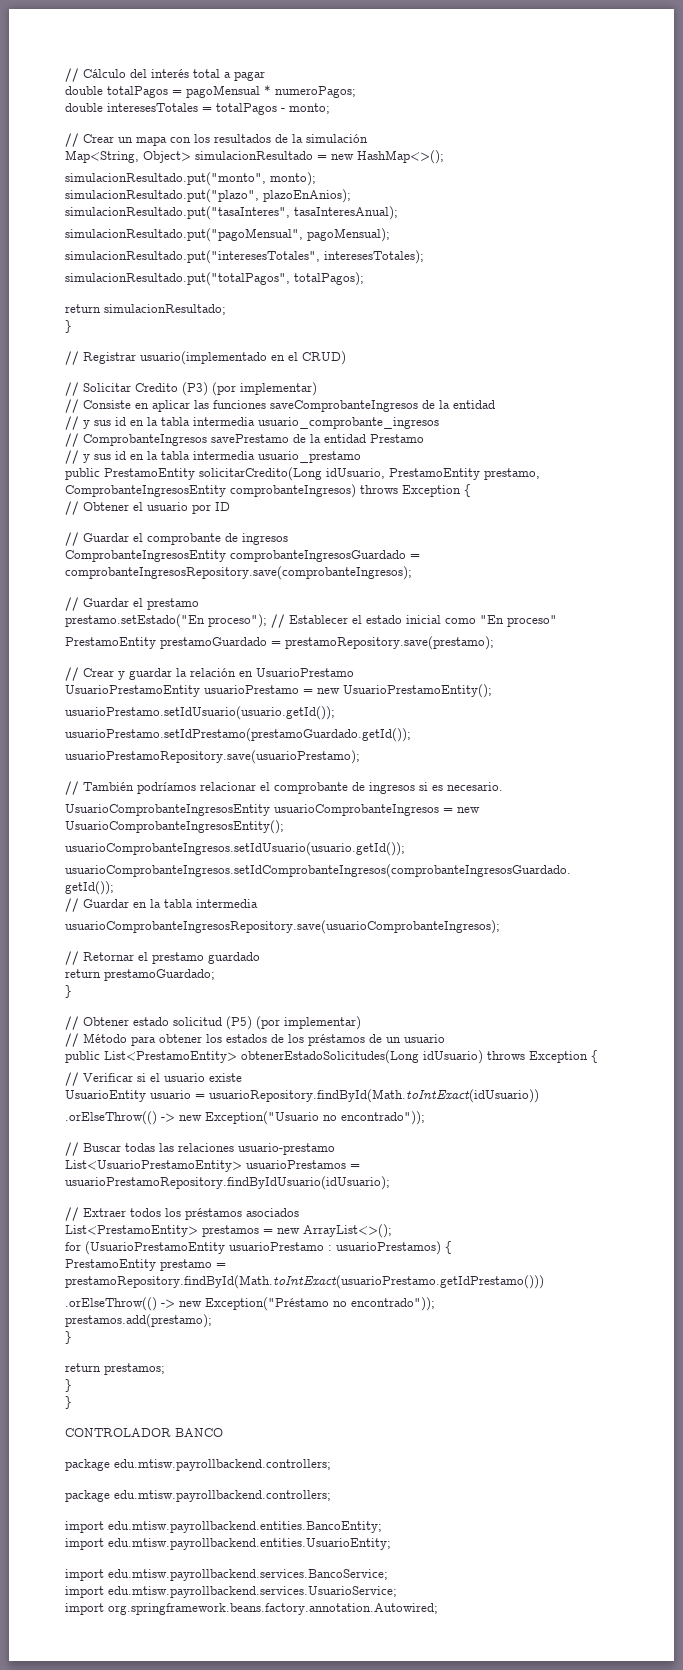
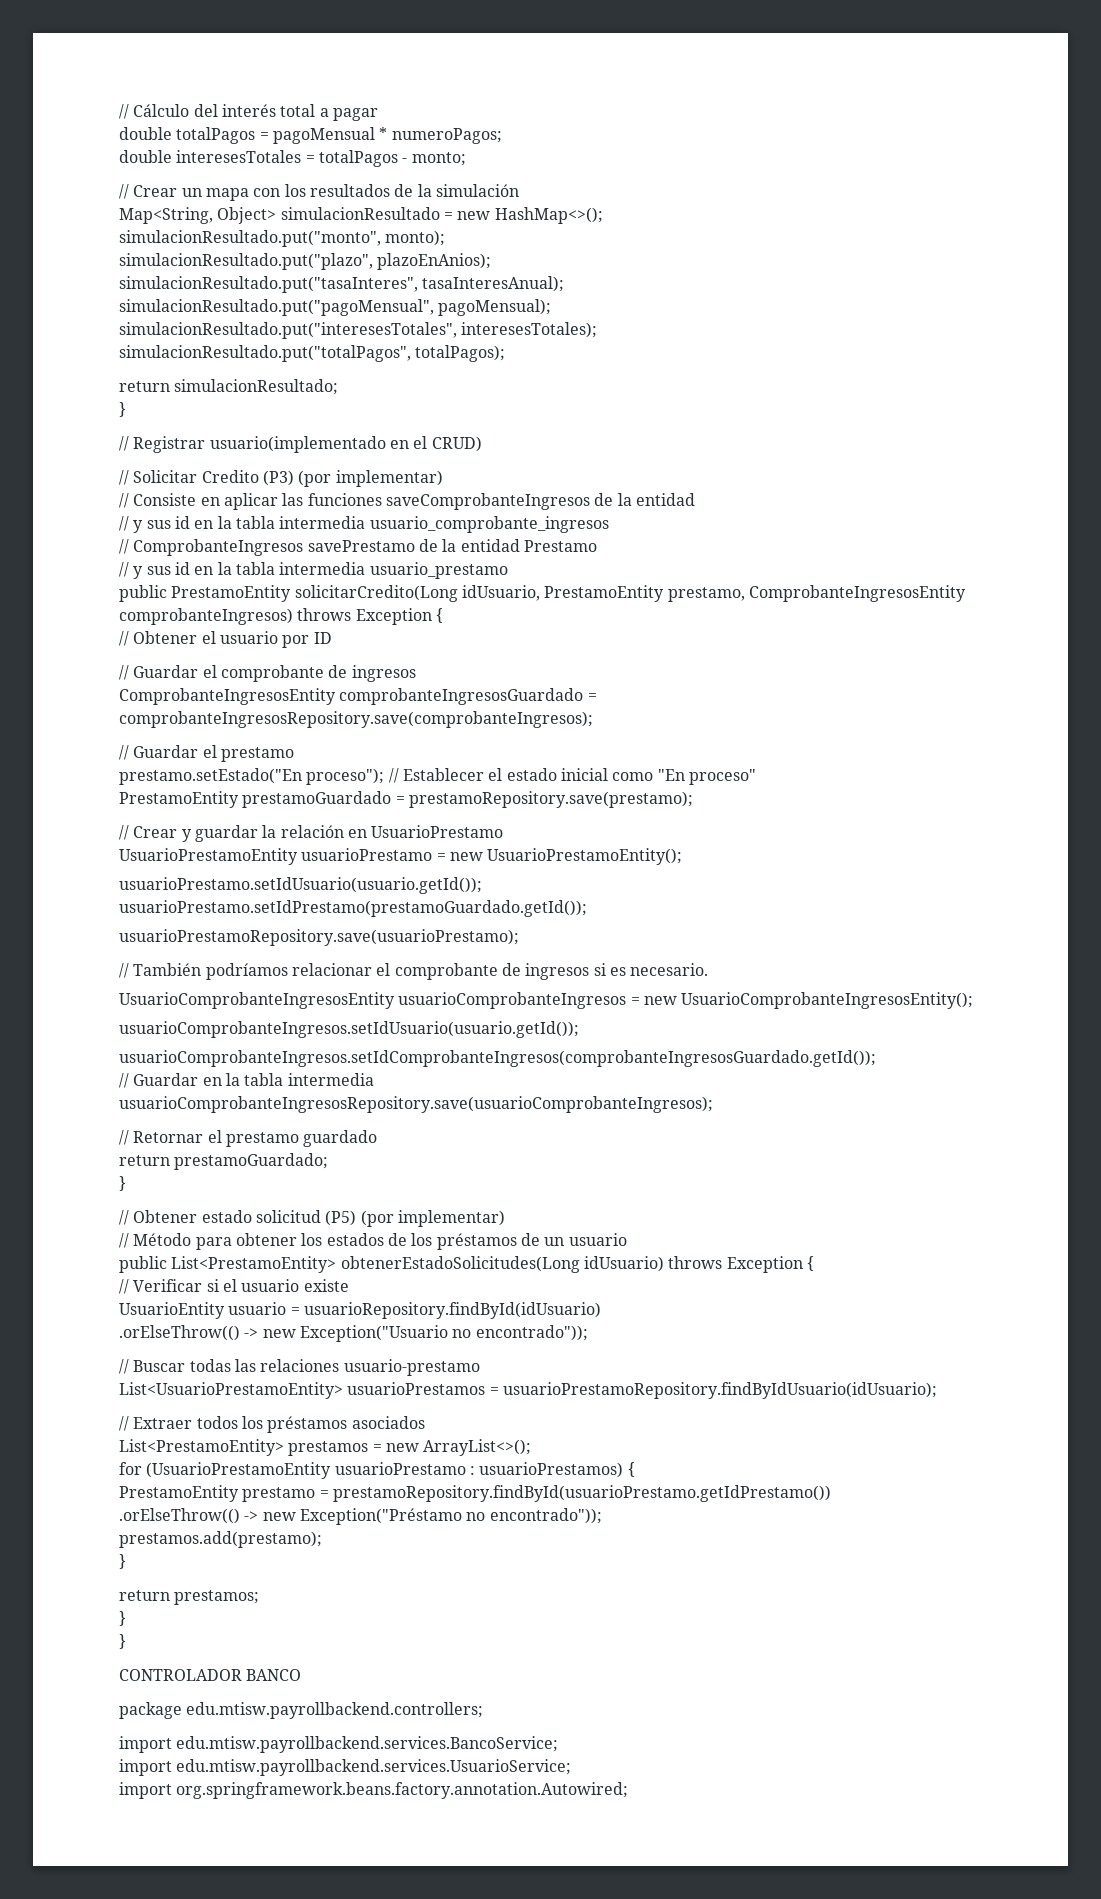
- UsuarioEntity usuario = usuarioRepository.findById(Math.toIntExact(idUsuario))
+ UsuarioEntity usuario = usuarioRepository.findById(idUsuario)
- PrestamoEntity prestamo = prestamoRepository.findById(Math.toIntExact(usuarioPrestamo.getIdPrestamo()))
+ PrestamoEntity prestamo = prestamoRepository.findById(usuarioPrestamo.getIdPrestamo())
  CONTROLADOR BANCO
  package edu.mtisw.payrollbackend.controllers;
- package edu.mtisw.payrollbackend.controllers;
- import edu.mtisw.payrollbackend.entities.BancoEntity;
- import edu.mtisw.payrollbackend.entities.UsuarioEntity;

